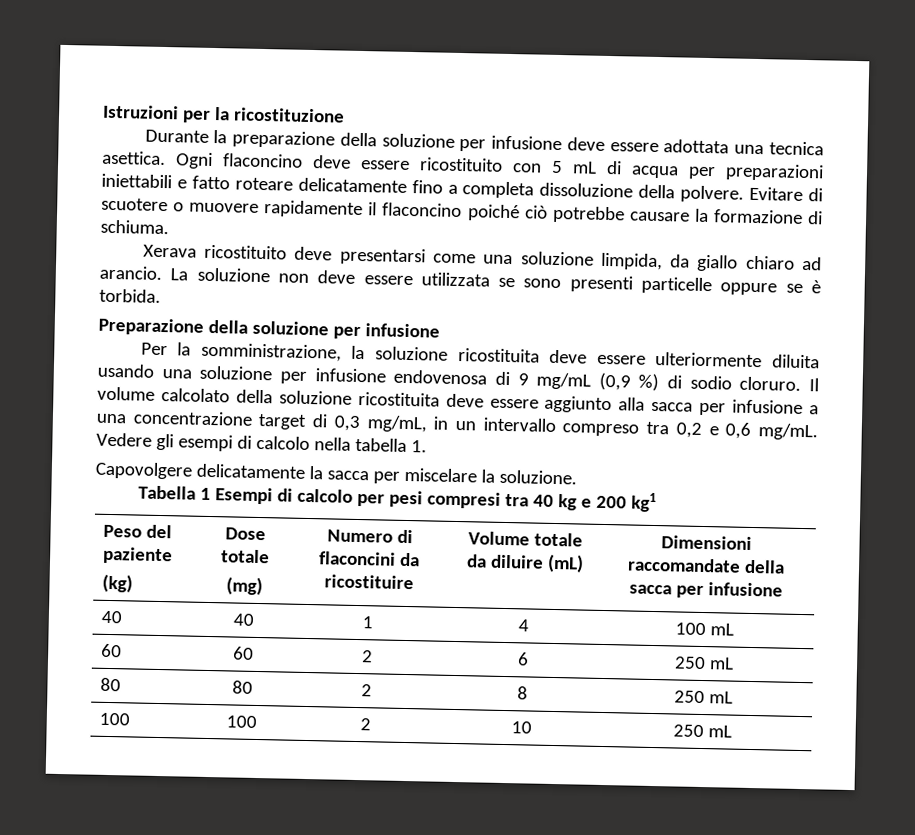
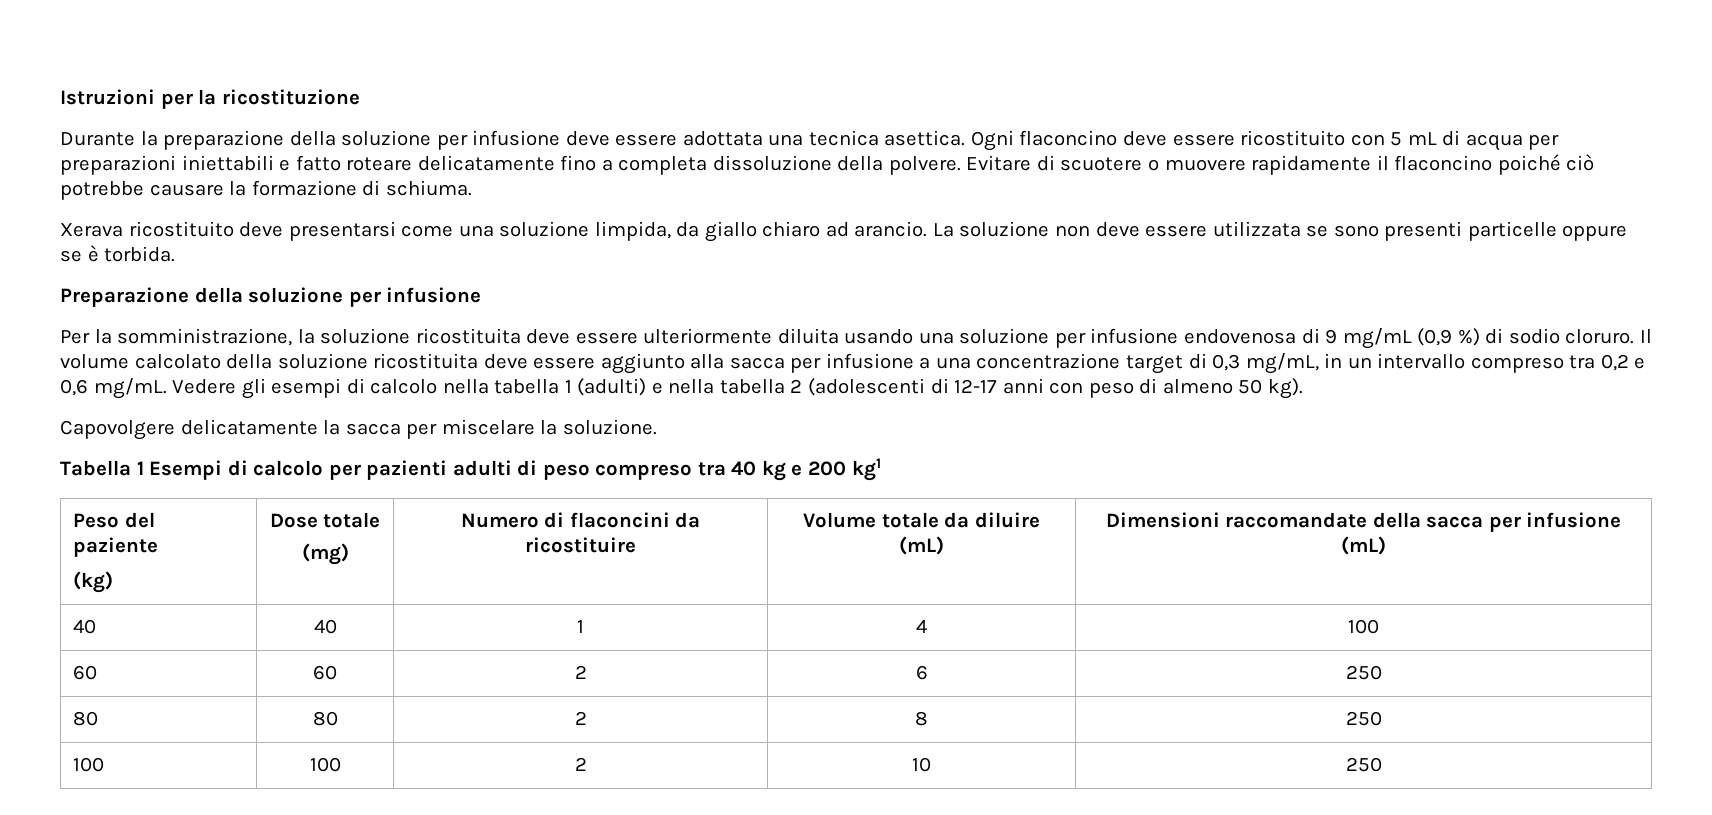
- Vedere gli esempi di calcolo nella tabella 1.
+ Vedere gli esempi di calcolo nella tabella 1 (adulti) e nella tabella 2 (adolescenti di 12-17 anni con peso di almeno 50 kg).
- Tabella 1 Esempi di calcolo per pesi compresi tra 40 kg e 200 kg1
+ Tabella 1 Esempi di calcolo per pazienti adulti di peso compreso tra 40 kg e 200 kg1
  Peso del paziente
  (kg) | Dose totale
- (mg) | Numero di flaconcini da ricostituire | Volume totale da diluire (mL) | Dimensioni raccomandate della sacca per infusione
+ (mg) | Numero di flaconcini da ricostituire | Volume totale da diluire (mL) | Dimensioni raccomandate della sacca per infusione (mL)
- 40 | 40 | 1 | 4 | 100 mL
+ 40 | 40 | 1 | 4 | 100
- 60 | 60 | 2 | 6 | 250 mL
+ 60 | 60 | 2 | 6 | 250
- 80 | 80 | 2 | 8 | 250 mL
+ 80 | 80 | 2 | 8 | 250
- 100 | 100 | 2 | 10 | 250 mL
+ 100 | 100 | 2 | 10 | 250

